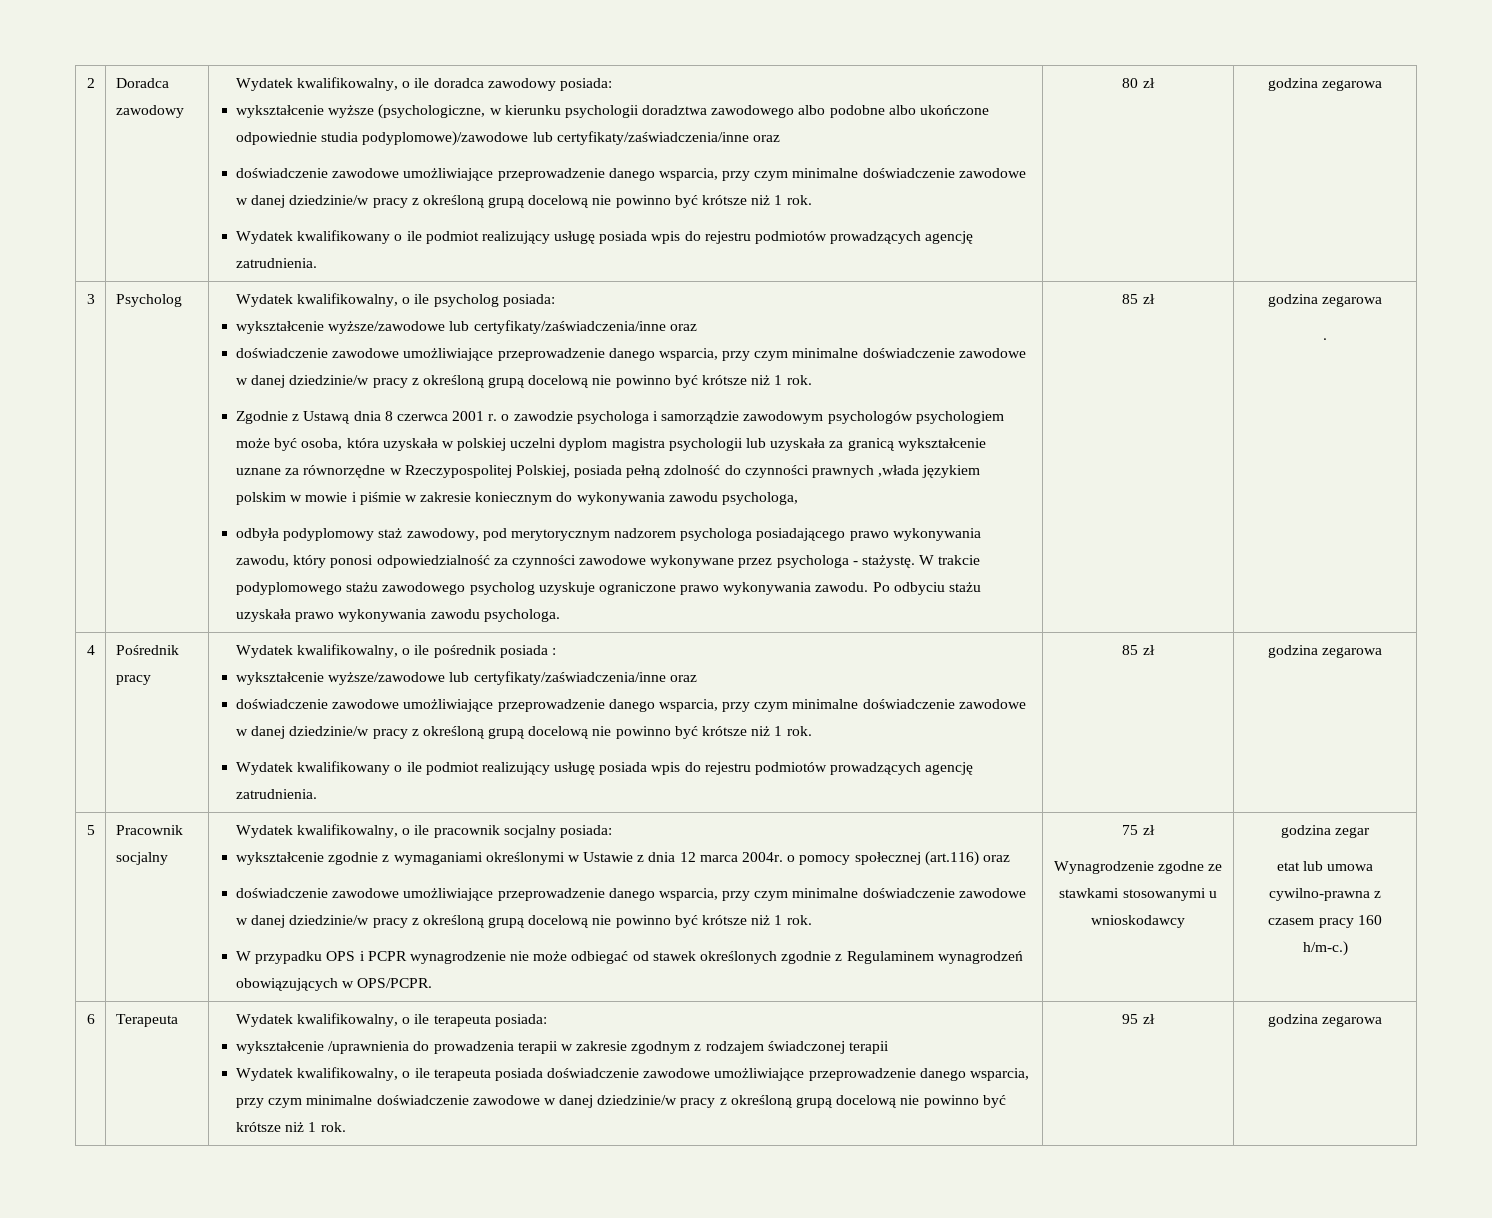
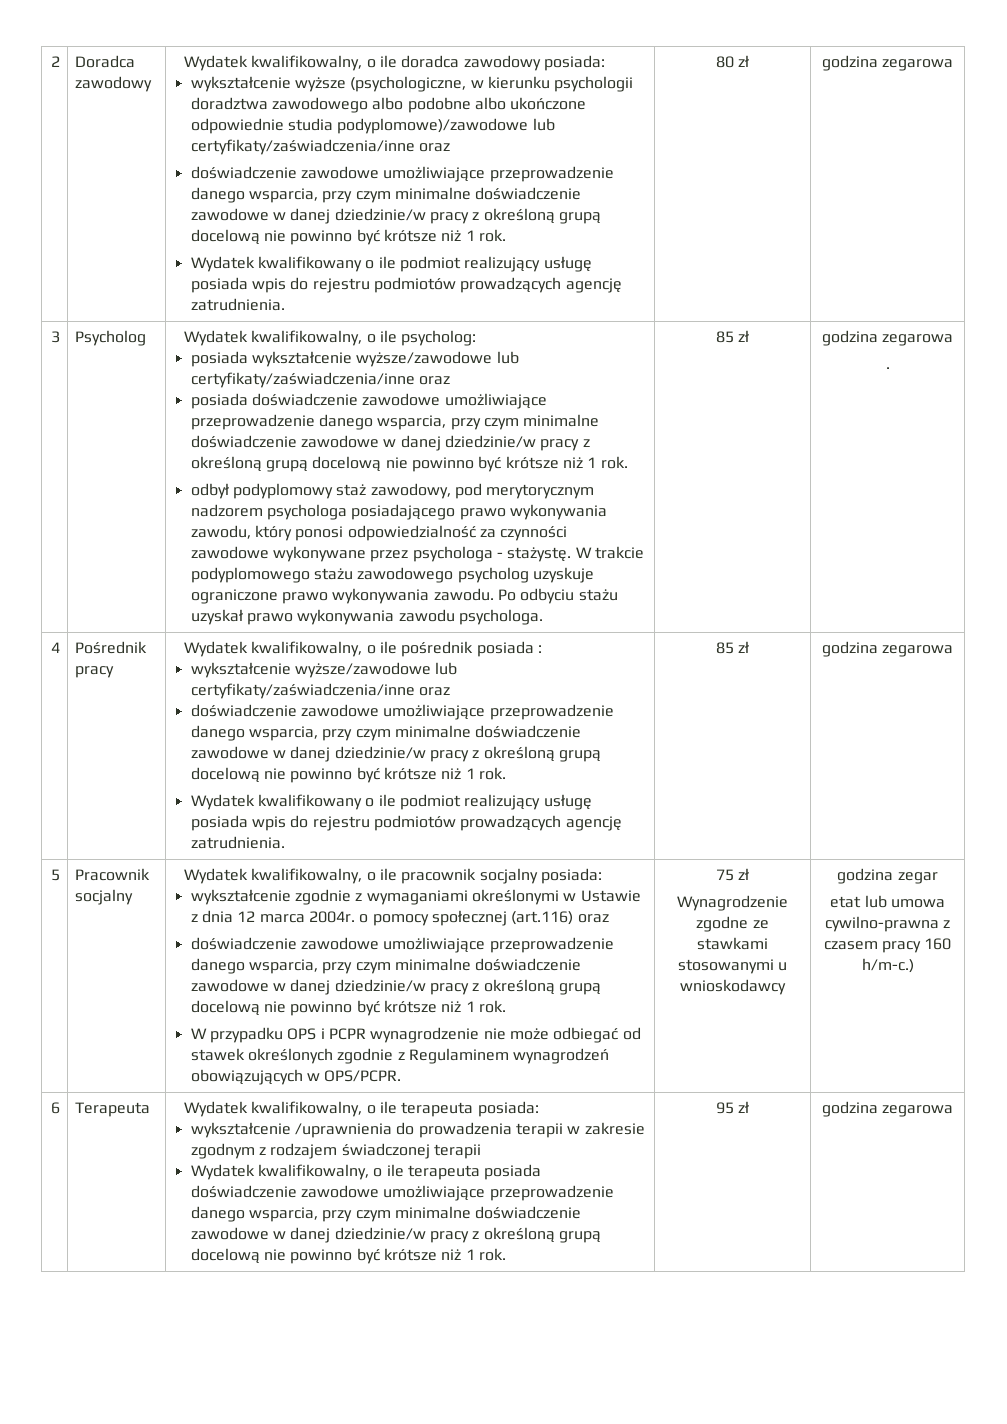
- Wydatek kwalifikowalny, o ile psycholog posiada:
- wykształcenie wyższe/zawodowe lub certyfikaty/zaświadczenia/inne oraz
- doświadczenie zawodowe umożliwiające przeprowadzenie danego wsparcia, przy czym minimalne doświadczenie zawodowe w danej dziedzinie/w pracy z określoną grupą docelową nie powinno być krótsze niż 1 rok.
+ Wydatek kwalifikowalny, o ile psycholog:
+ posiada wykształcenie wyższe/zawodowe lub certyfikaty/zaświadczenia/inne oraz
+ posiada doświadczenie zawodowe umożliwiające przeprowadzenie danego wsparcia, przy czym minimalne doświadczenie zawodowe w danej dziedzinie/w pracy z określoną grupą docelową nie powinno być krótsze niż 1 rok.
- Zgodnie z Ustawą dnia 8 czerwca 2001 r. o zawodzie psychologa i samorządzie zawodowym psychologów psychologiem może być osoba, która uzyskała w polskiej uczelni dyplom magistra psychologii lub uzyskała za granicą wykształcenie uznane za równorzędne w Rzeczypospolitej Polskiej, posiada pełną zdolność do czynności prawnych ,włada językiem polskim w mowie i piśmie w zakresie koniecznym do wykonywania zawodu psychologa,
- odbyła podyplomowy staż zawodowy, pod merytorycznym nadzorem psychologa posiadającego prawo wykonywania zawodu, który ponosi odpowiedzialność za czynności zawodowe wykonywane przez psychologa - stażystę.
+ odbył podyplomowy staż zawodowy, pod merytorycznym nadzorem psychologa posiadającego prawo wykonywania zawodu, który ponosi odpowiedzialność za czynności zawodowe wykonywane przez psychologa - stażystę.
- Po odbyciu stażu uzyskała prawo wykonywania zawodu psychologa.
+ Po odbyciu stażu uzyskał prawo wykonywania zawodu psychologa.

